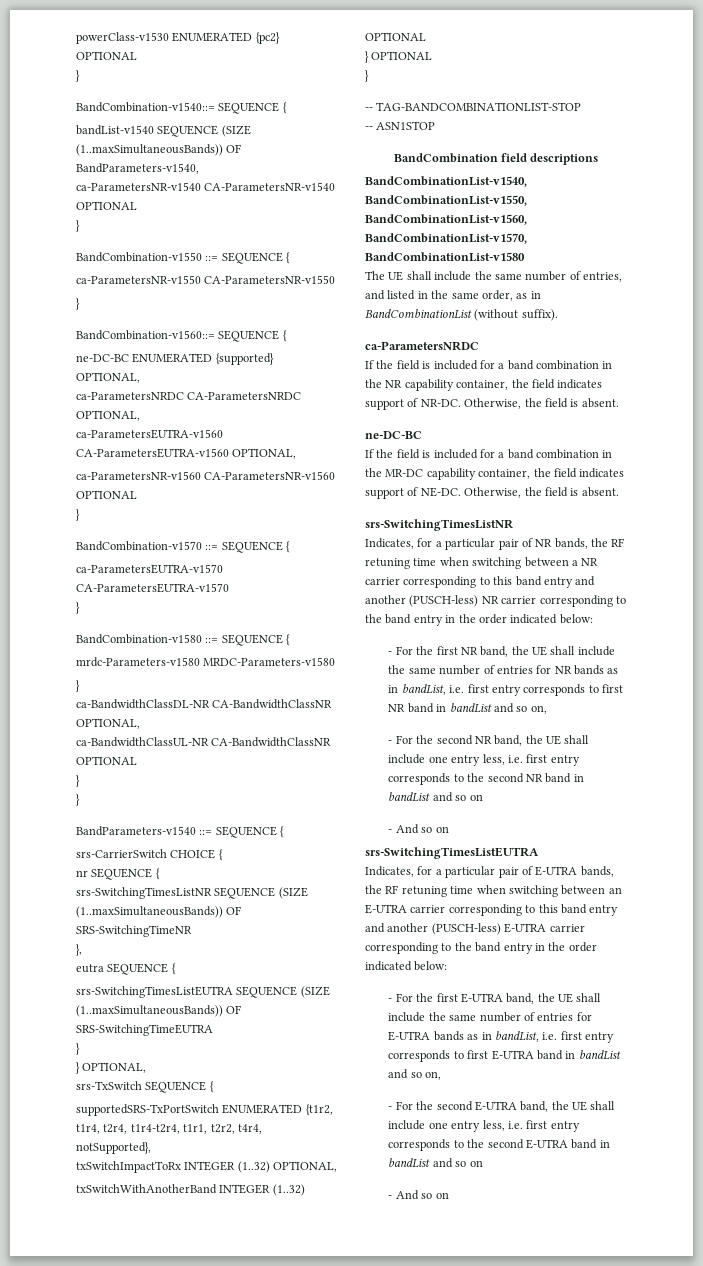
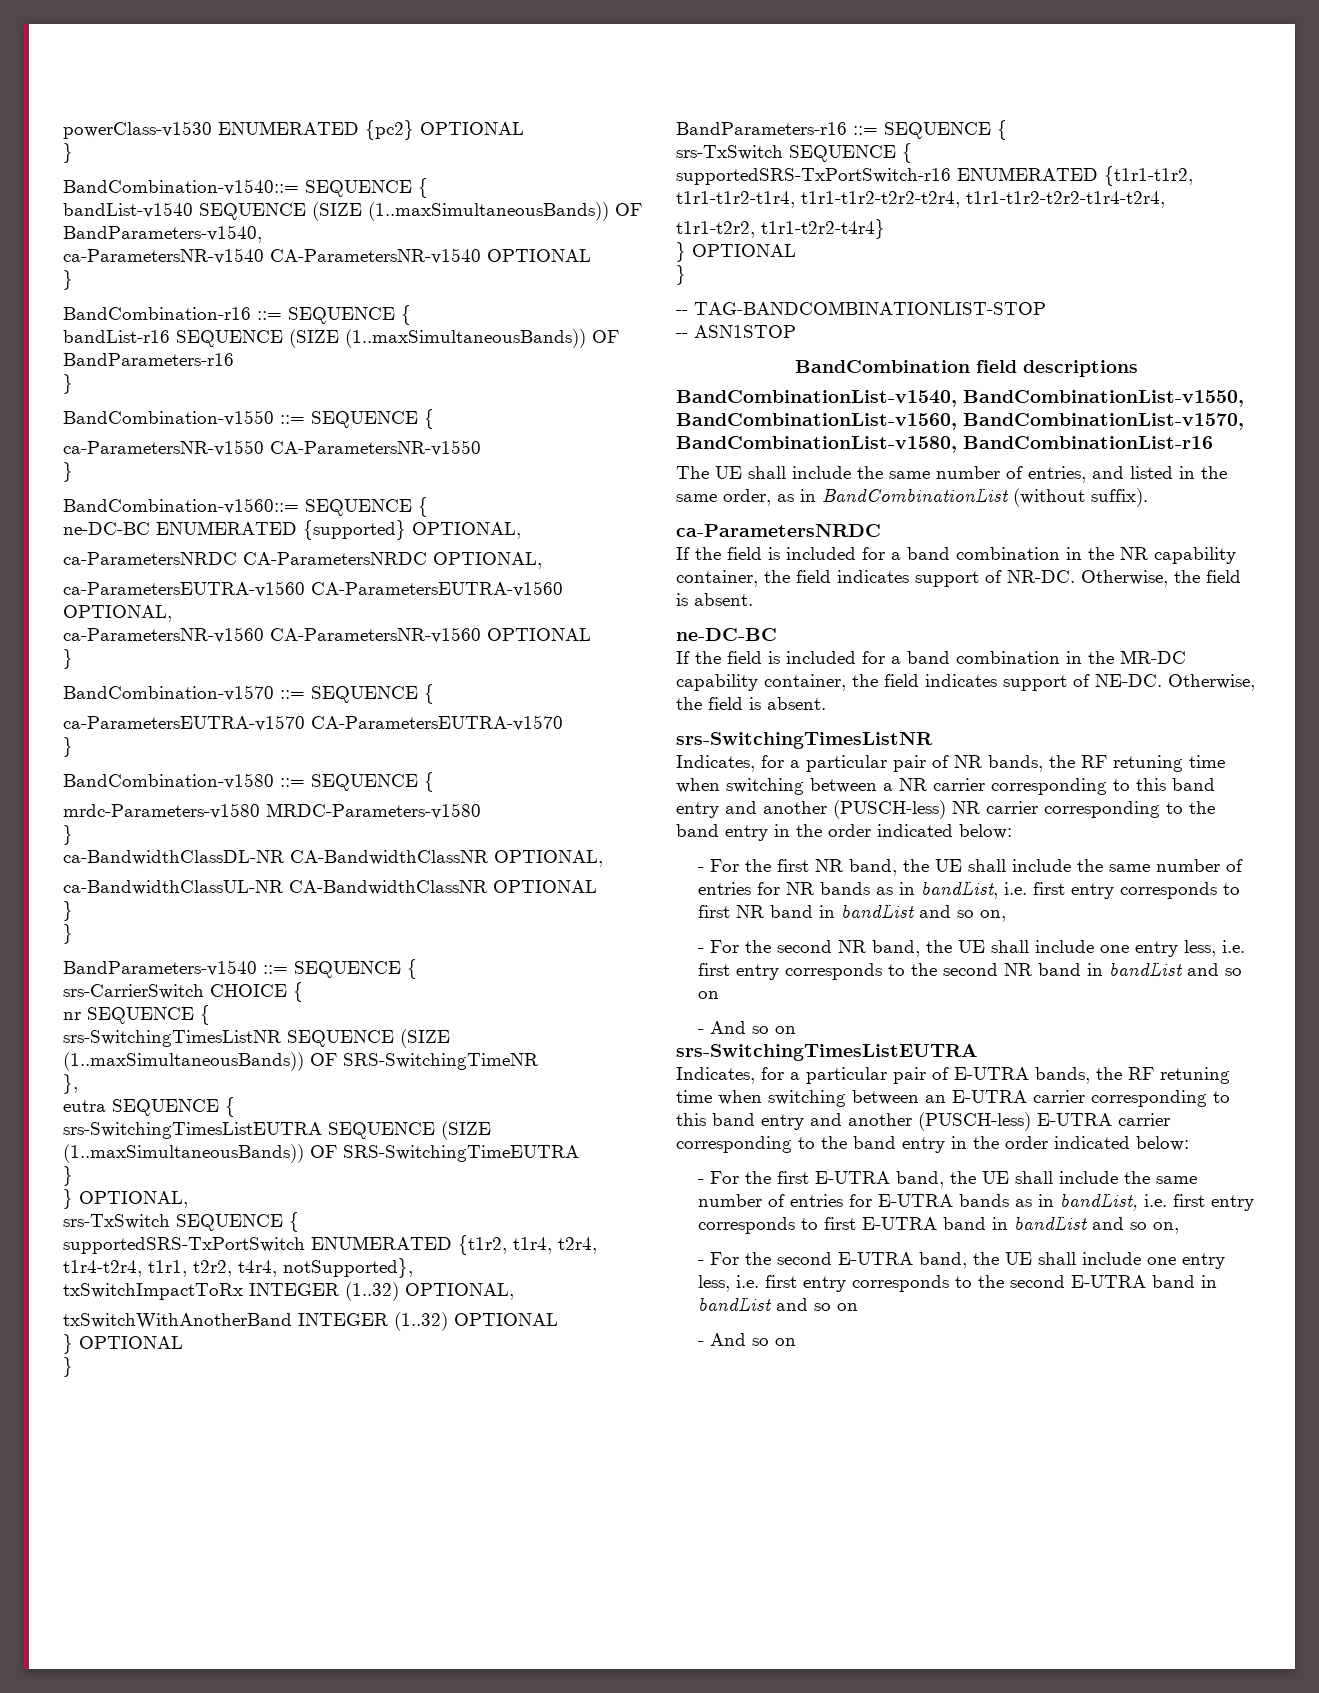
+ BandCombination-r16 ::= SEQUENCE {
+ bandList-r16 SEQUENCE (SIZE (1..maxSimultaneousBands)) OF BandParameters-r16
+ }
+ BandParameters-r16 ::= SEQUENCE {
+ srs-TxSwitch SEQUENCE {
+ supportedSRS-TxPortSwitch-r16 ENUMERATED {t1r1-t1r2, t1r1-t1r2-t1r4, t1r1-t1r2-t2r2-t2r4, t1r1-t1r2-t2r2-t1r4-t2r4,
+ t1r1-t2r2, t1r1-t2r2-t4r4}
+ } OPTIONAL
+ }
- BandCombinationList-v1540, BandCombinationList-v1550, BandCombinationList-v1560, BandCombinationList-v1570, BandCombinationList-v1580
+ BandCombinationList-v1540, BandCombinationList-v1550, BandCombinationList-v1560, BandCombinationList-v1570, BandCombinationList-v1580, BandCombinationList-r16

